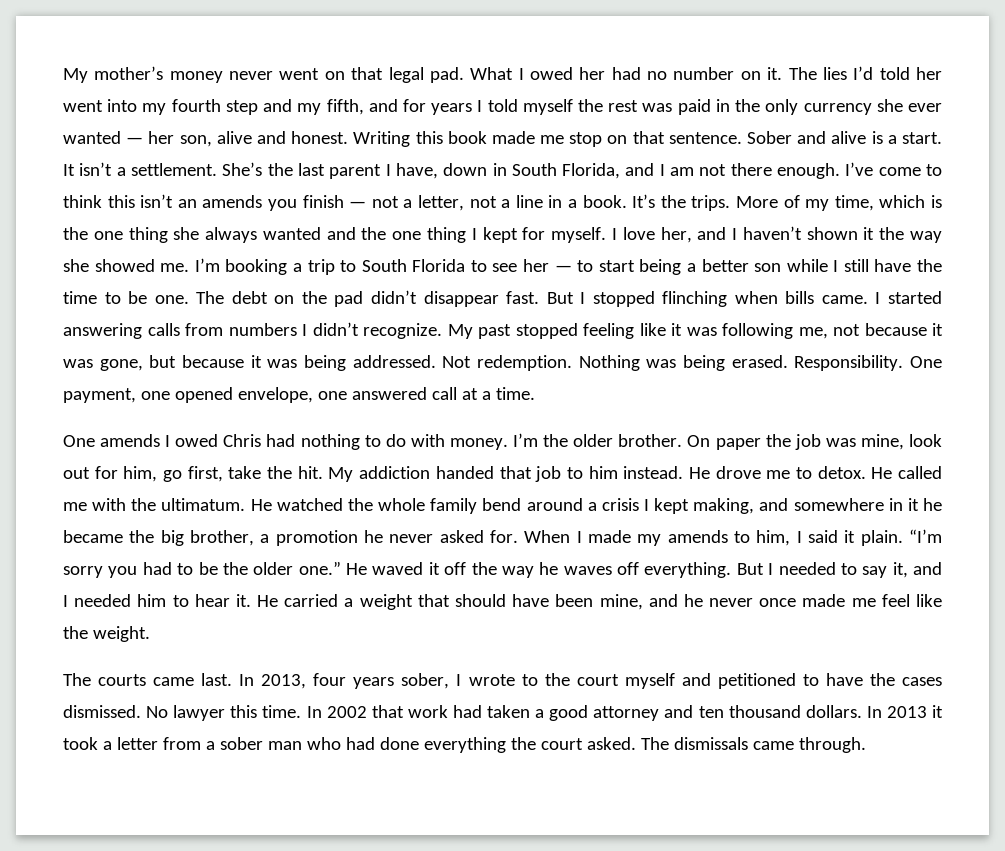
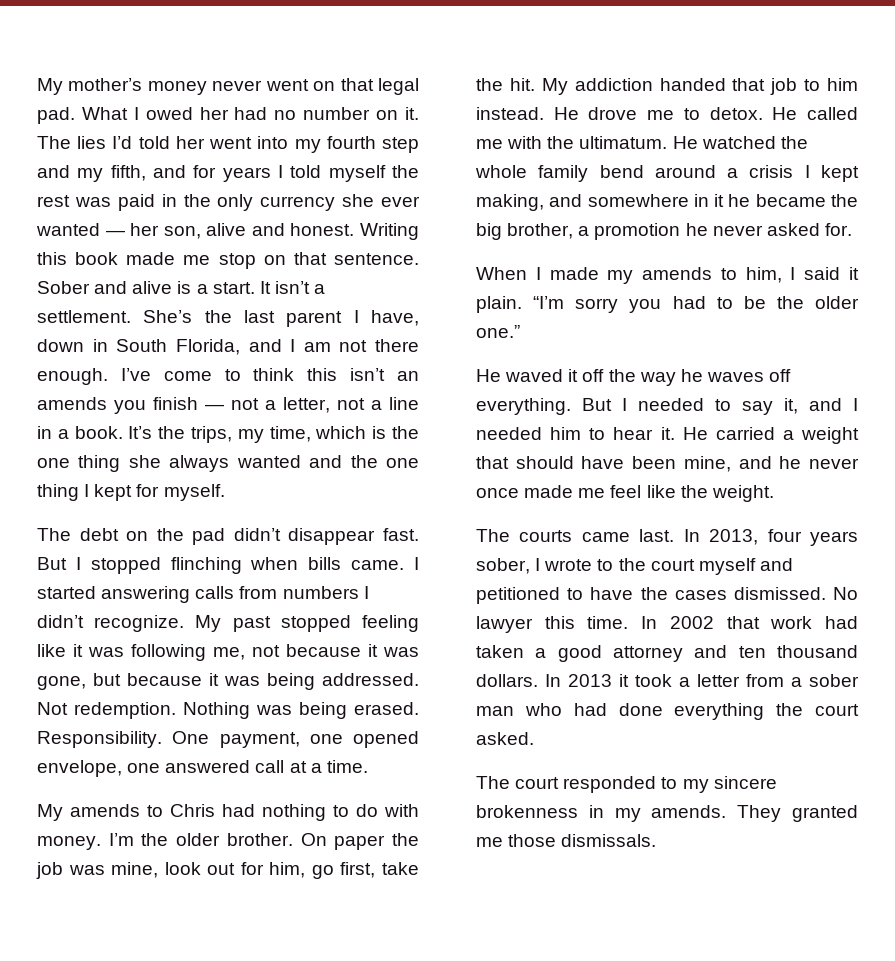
- It’s the trips. More of my time, which is the one thing she always wanted and the one thing I kept for myself. I love her, and I haven’t shown it the way she showed me. I’m booking a trip to South Florida to see her — to start being a better son while I still have the time to be one. The debt on the pad didn’t disappear fast.
+ It’s the trips, my time, which is the one thing she always wanted and the one thing I kept for myself.
+ The debt on the pad didn’t disappear fast.
- One amends I owed Chris had nothing to do with money.
+ My amends to Chris had nothing to do with money.
- He watched the whole family bend around a crisis I kept making, and somewhere in it he became the big brother, a promotion he never asked for. When I made my amends to him, I said it plain.
+ He watched the whole family bend around a crisis I kept making, and somewhere in it he became the big brother, a promotion he never asked for.
+ When I made my amends to him, I said it plain.
- “I’m sorry you had to be the older one.” He waved it off the way he waves off everything.
+ “I’m sorry you had to be the older one.”
+ He waved it off the way he waves off everything.
- In 2013 it took a letter from a sober man who had done everything the court asked. The dismissals came through.
+ In 2013 it took a letter from a sober man who had done everything the court asked.
+ The court responded to my sincere brokenness in my amends. They granted me those dismissals.

